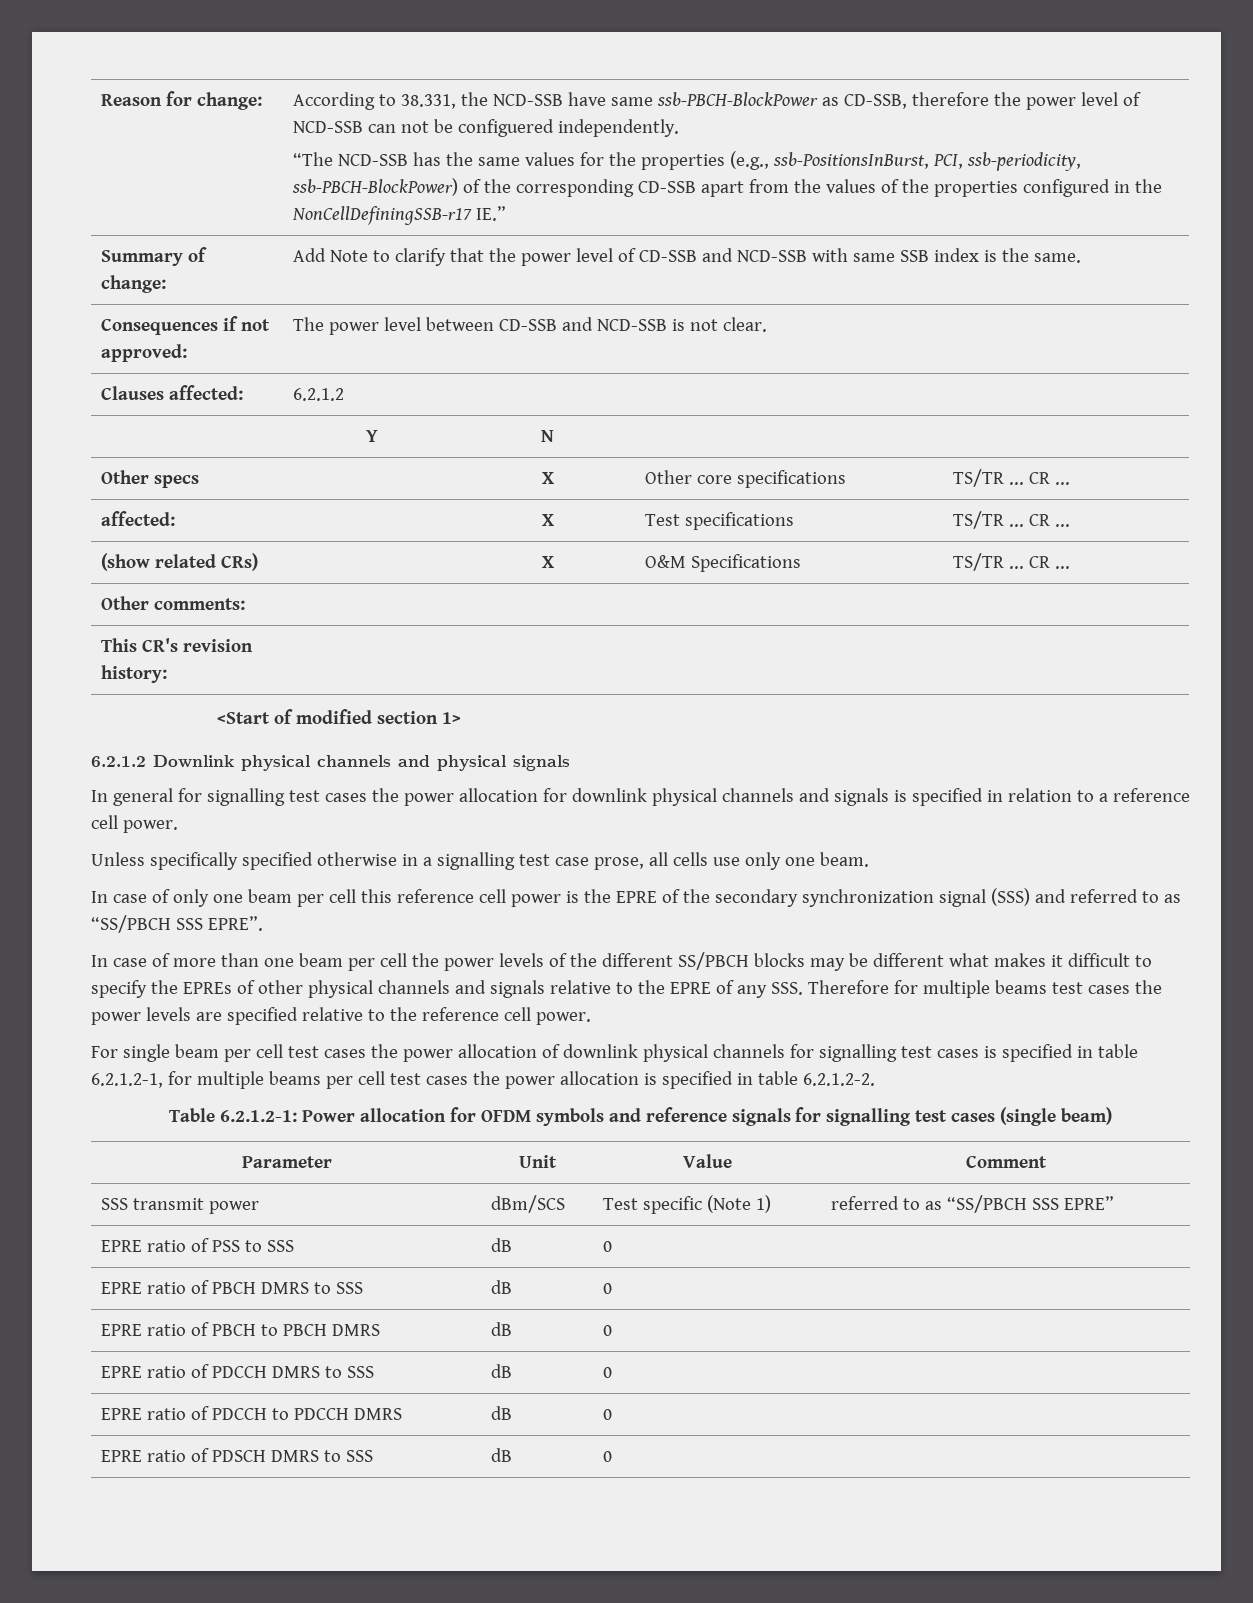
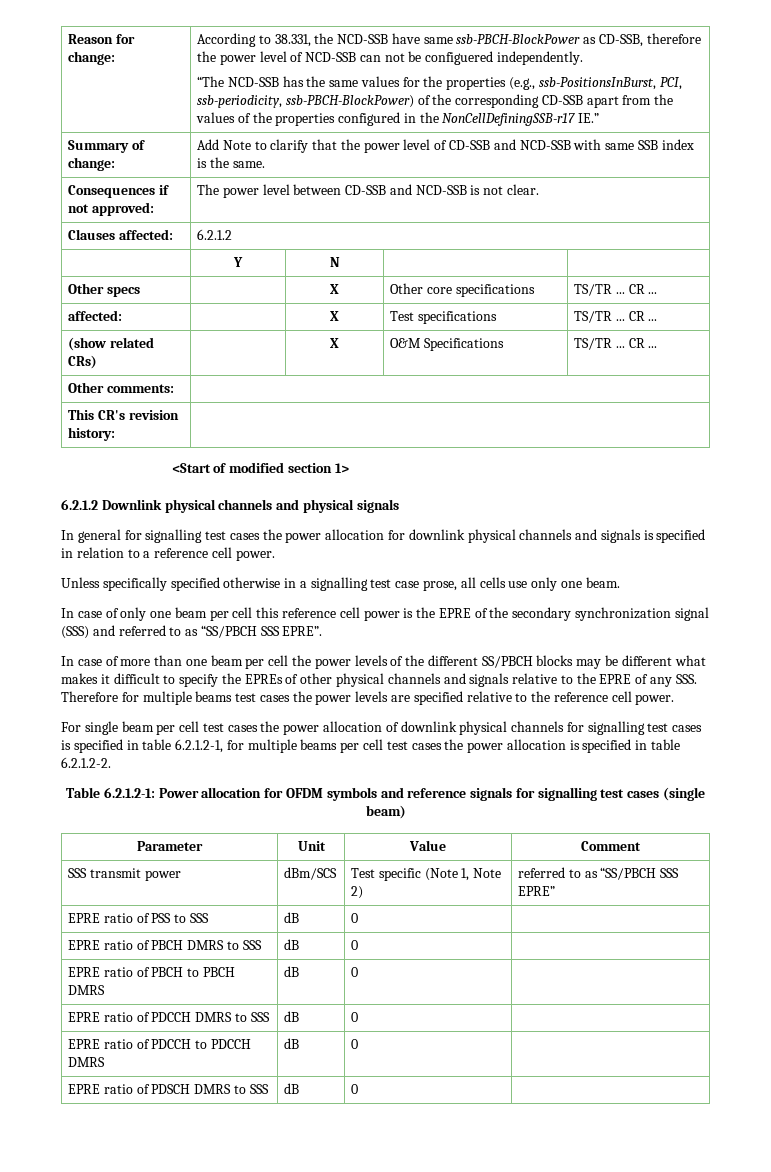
- SSS transmit power | dBm/SCS | Test specific (Note 1) | referred to as “SS/PBCH SSS EPRE”
+ SSS transmit power | dBm/SCS | Test specific (Note 1, Note 2) | referred to as “SS/PBCH SSS EPRE”

